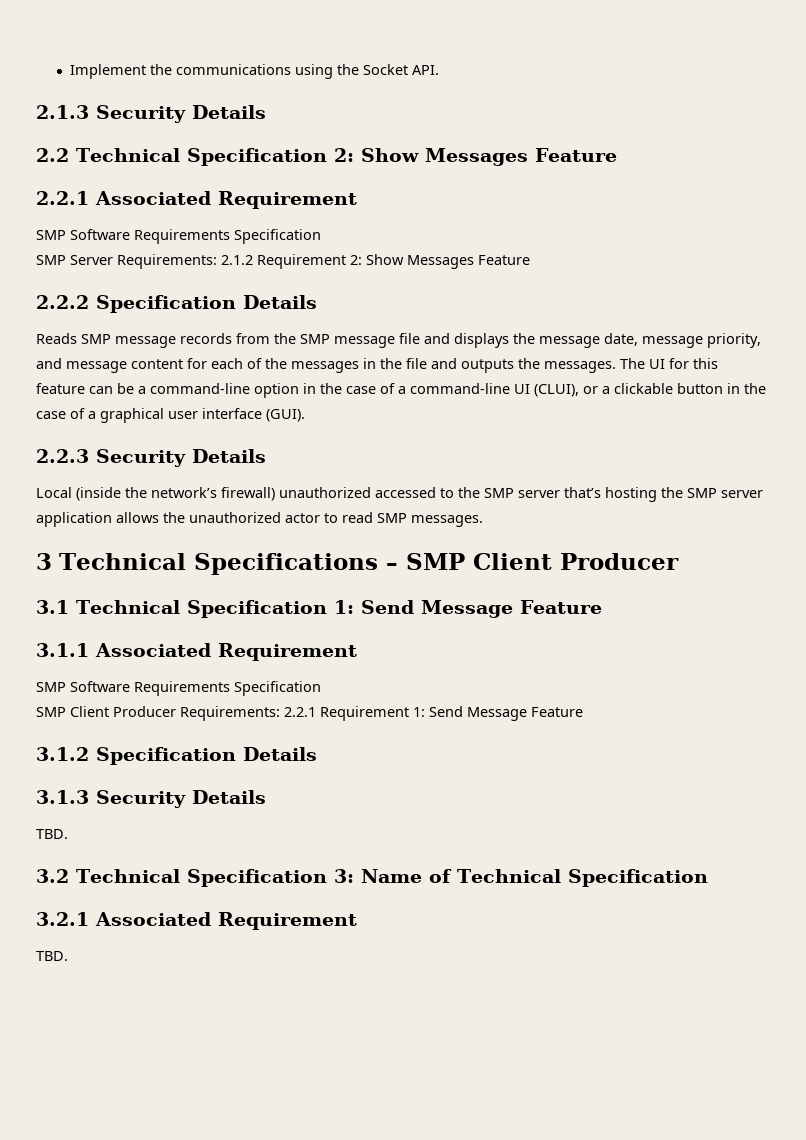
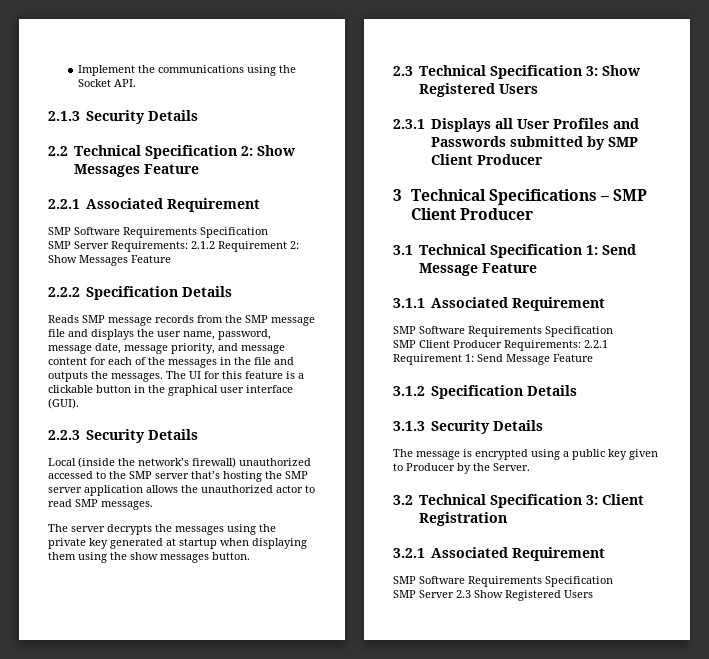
- Reads SMP message records from the SMP message file and displays the message date, message priority, and message content for each of the messages in the file and outputs the messages.
+ Reads SMP message records from the SMP message file and displays the user name, password, message date, message priority, and message content for each of the messages in the file and outputs the messages.
- The UI for this feature can be a command-line option in the case of a command-line UI (CLUI), or a clickable button in the case of a graphical user interface (GUI).
+ The UI for this feature is a clickable button in the graphical user interface (GUI).
+ The server decrypts the messages using the private key generated at startup when displaying them using the show messages button.
+ 2.3 Technical Specification 3: Show Registered Users
+ 2.3.1 Displays all User Profiles and Passwords submitted by SMP Client Producer
  3.1.3 Security Details
- TBD.
+ The message is encrypted using a public key given to Producer by the Server.
- 3.2 Technical Specification 3: Name of Technical Specification
+ 3.2 Technical Specification 3: Client Registration
  3.2.1 Associated Requirement
- TBD.
+ SMP Software Requirements Specification
+ SMP Server 2.3 Show Registered Users

